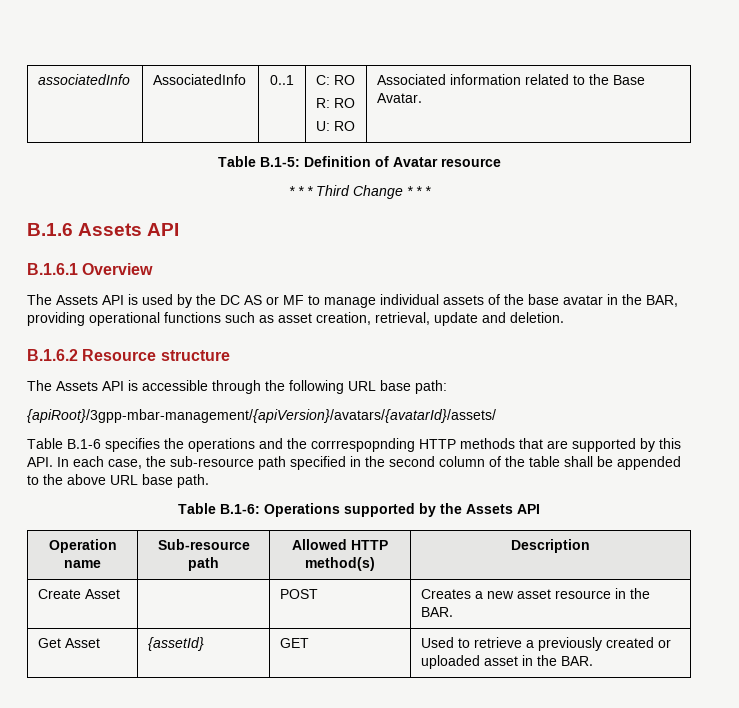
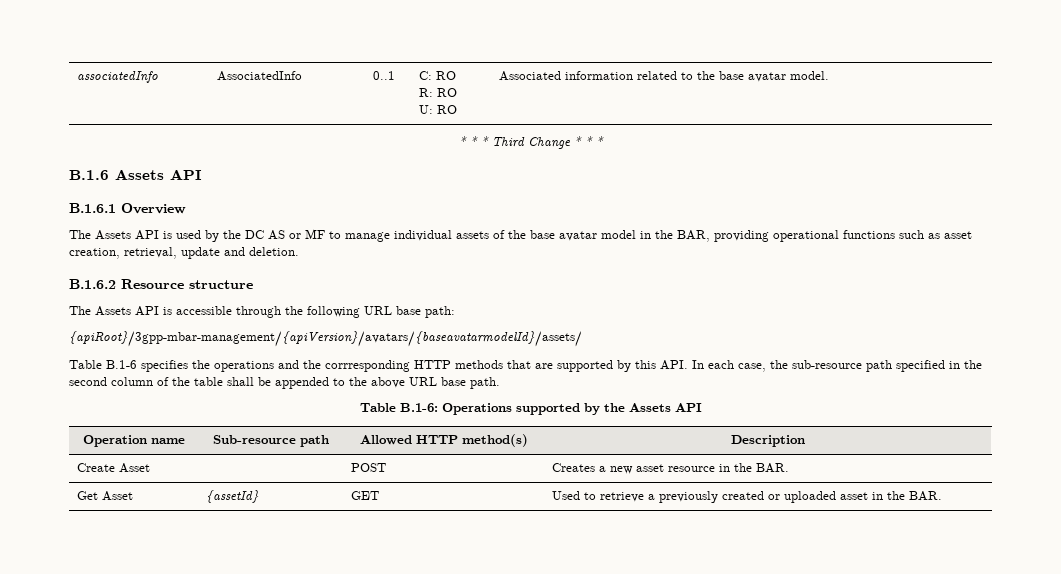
  associatedInfo | AssociatedInfo | 0..1 | C: RO
  R: RO
- U: RO | Associated information related to the Base Avatar.
- Table B.1-5: Definition of Avatar resource
+ U: RO | Associated information related to the base avatar model.
- The Assets API is used by the DC AS or MF to manage individual assets of the base avatar in the BAR, providing operational functions such as asset creation, retrieval, update and deletion.
+ The Assets API is used by the DC AS or MF to manage individual assets of the base avatar model in the BAR, providing operational functions such as asset creation, retrieval, update and deletion.
- {apiRoot}/3gpp-mbar-management/{apiVersion}/avatars/{avatarId}/assets/
+ {apiRoot}/3gpp-mbar-management/{apiVersion}/avatars/{baseavatarmodelId}/assets/
- Table B.1-6 specifies the operations and the corrrespopnding HTTP methods that are supported by this API. In each case, the sub-resource path specified in the second column of the table shall be appended to the above URL base path.
+ Table B.1-6 specifies the operations and the corrresponding HTTP methods that are supported by this API. In each case, the sub-resource path specified in the second column of the table shall be appended to the above URL base path.

